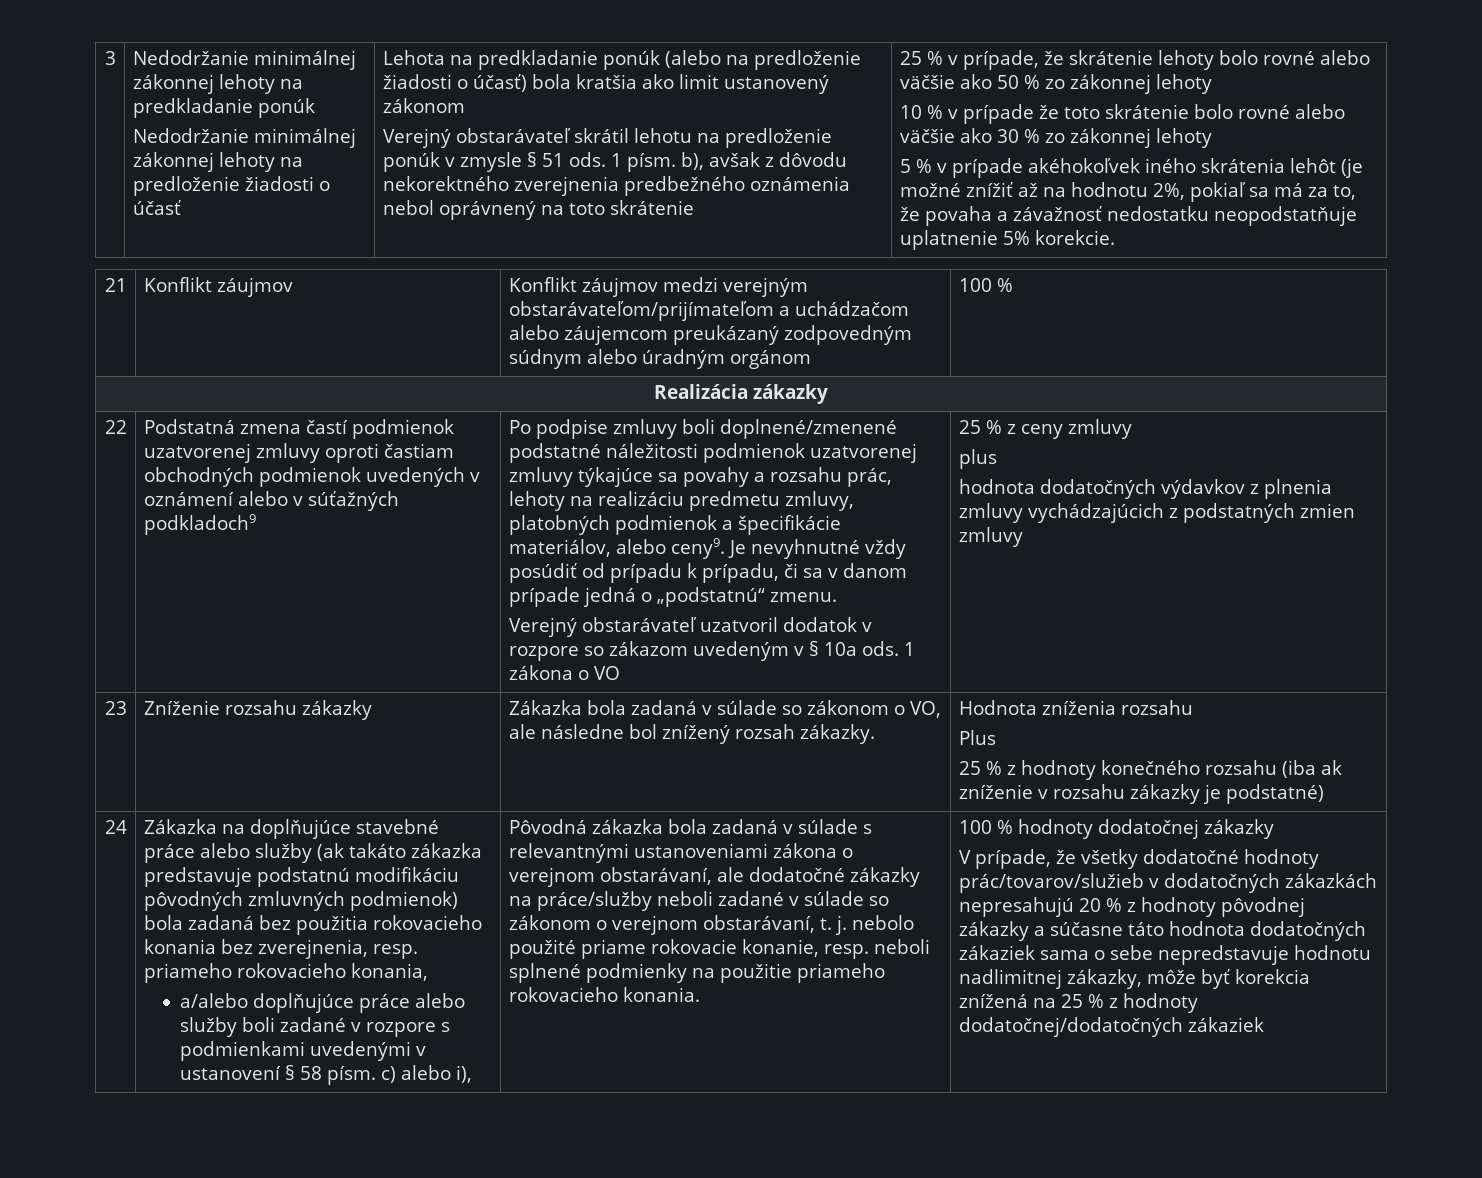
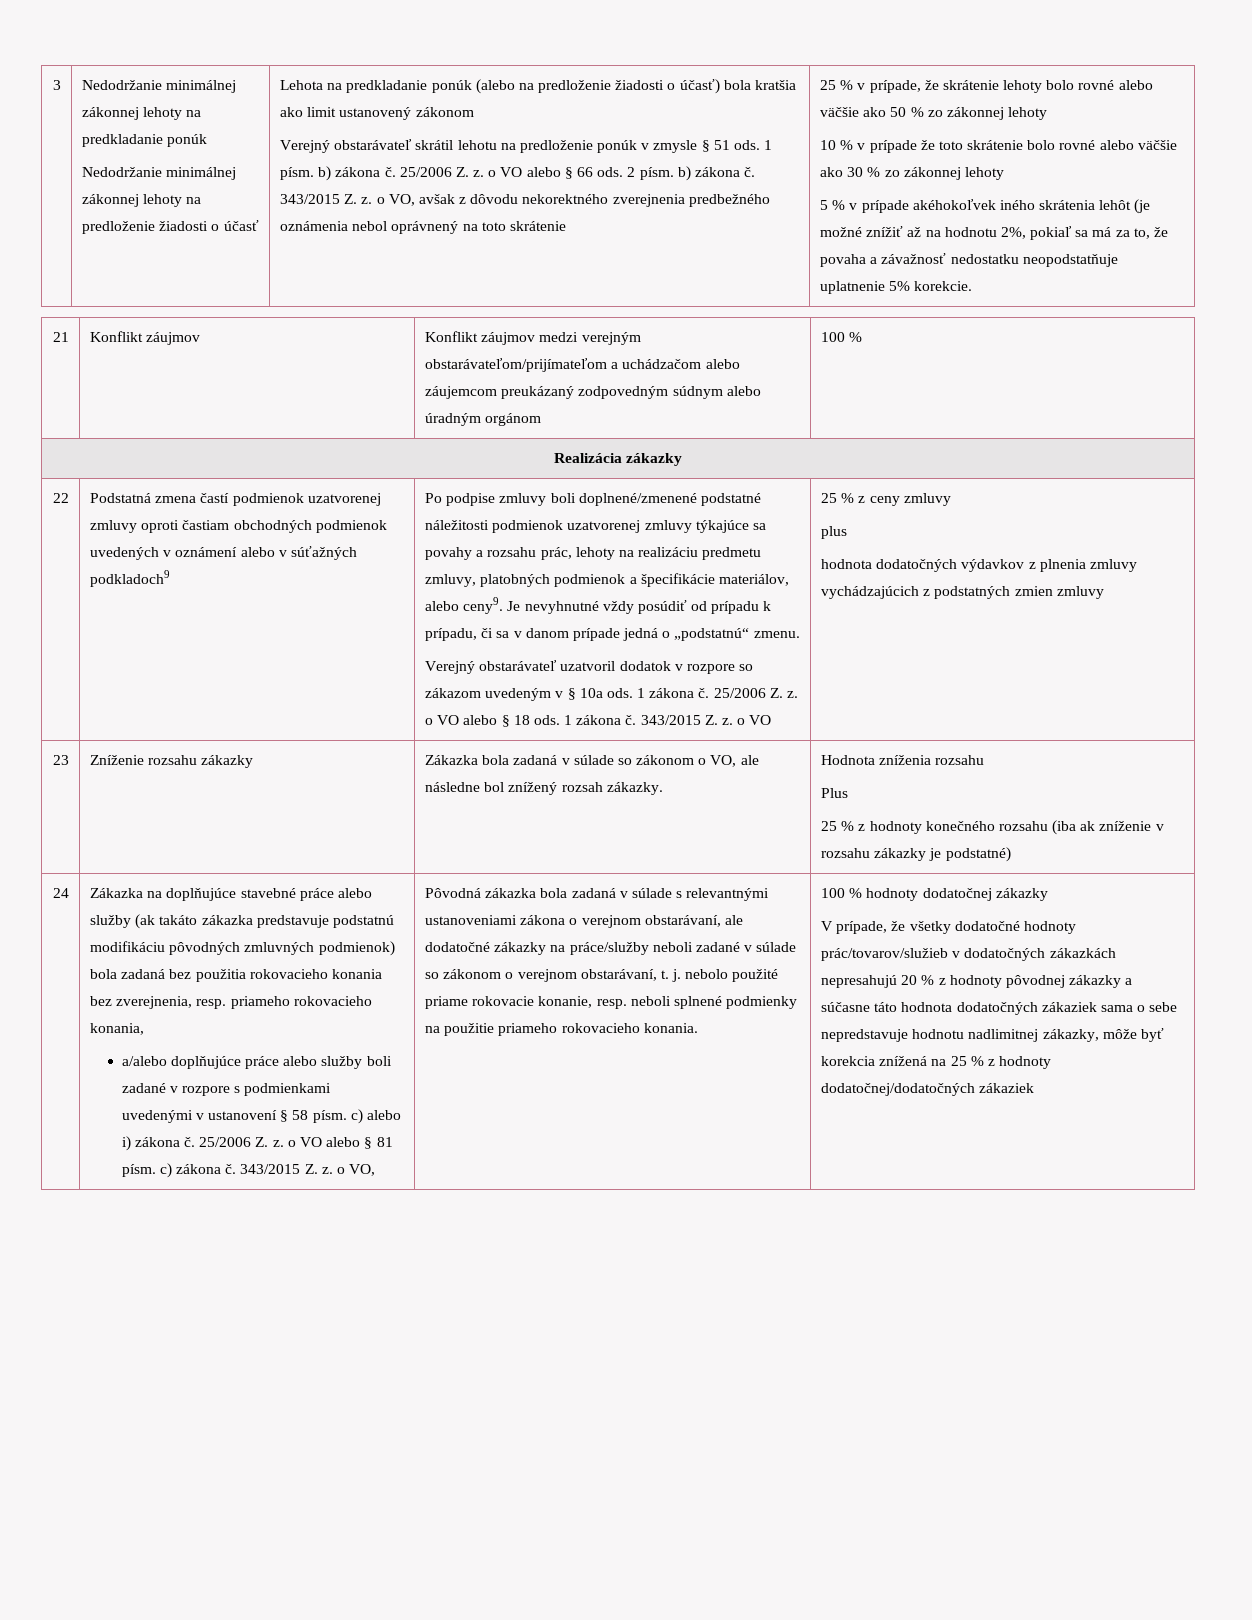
- 1 písm. b), avšak z dôvodu nekorektného zverejnenia predbežného oznámenia nebol oprávnený na toto skrátenie
+ 1 písm. b) zákona č. 25/2006 Z. z. o VO alebo § 66 ods. 2 písm. b) zákona č. 343/2015 Z. z. o VO, avšak z dôvodu nekorektného zverejnenia predbežného oznámenia nebol oprávnený na toto skrátenie
- 1 zákona o VO
+ 1 zákona č. 25/2006 Z. z. o VO alebo § 18 ods. 1 zákona č. 343/2015 Z. z. o VO
- a/alebo doplňujúce práce alebo služby boli zadané v rozpore s podmienkami uvedenými v ustanovení § 58 písm. c) alebo i),
+ a/alebo doplňujúce práce alebo služby boli zadané v rozpore s podmienkami uvedenými v ustanovení § 58 písm. c) alebo i) zákona č. 25/2006 Z. z. o VO alebo § 81 písm. c) zákona č. 343/2015 Z. z. o VO,

